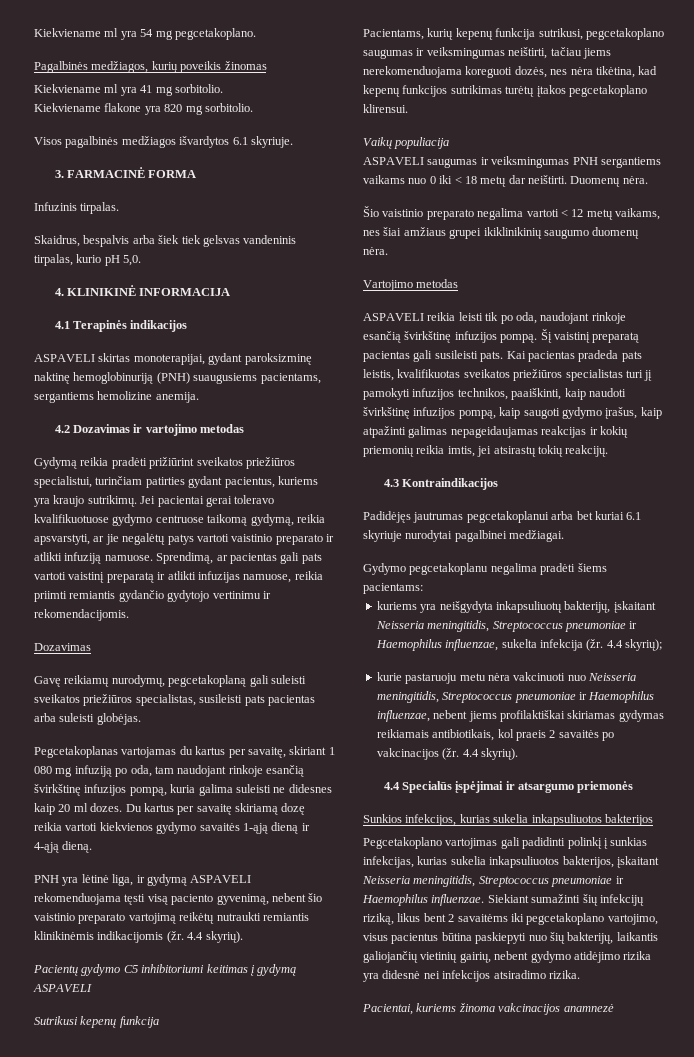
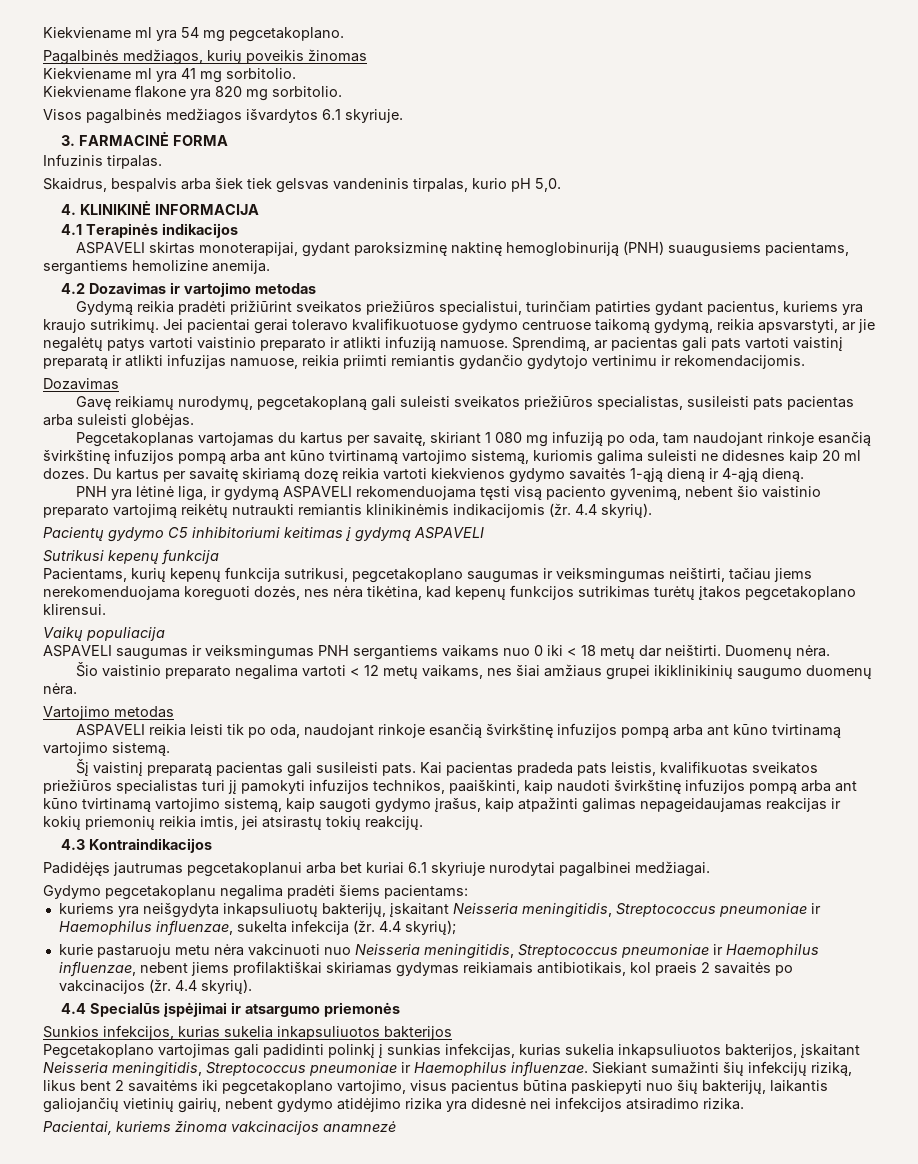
- Pegcetakoplanas vartojamas du kartus per savaitę, skiriant 1 080 mg infuziją po oda, tam naudojant rinkoje esančią švirkštinę infuzijos pompą, kuria galima suleisti ne didesnes kaip 20 ml dozes.
+ Pegcetakoplanas vartojamas du kartus per savaitę, skiriant 1 080 mg infuziją po oda, tam naudojant rinkoje esančią švirkštinę infuzijos pompą arba ant kūno tvirtinamą vartojimo sistemą, kuriomis galima suleisti ne didesnes kaip 20 ml dozes.
- ASPAVELI reikia leisti tik po oda, naudojant rinkoje esančią švirkštinę infuzijos pompą. Šį vaistinį preparatą pacientas gali susileisti pats.
+ ASPAVELI reikia leisti tik po oda, naudojant rinkoje esančią švirkštinę infuzijos pompą arba ant kūno tvirtinamą vartojimo sistemą.
+ Šį vaistinį preparatą pacientas gali susileisti pats.
- Kai pacientas pradeda pats leistis, kvalifikuotas sveikatos priežiūros specialistas turi jį pamokyti infuzijos technikos, paaiškinti, kaip naudoti švirkštinę infuzijos pompą, kaip saugoti gydymo įrašus, kaip atpažinti galimas nepageidaujamas reakcijas ir kokių priemonių reikia imtis, jei atsirastų tokių reakcijų.
+ Kai pacientas pradeda pats leistis, kvalifikuotas sveikatos priežiūros specialistas turi jį pamokyti infuzijos technikos, paaiškinti, kaip naudoti švirkštinę infuzijos pompą arba ant kūno tvirtinamą vartojimo sistemą, kaip saugoti gydymo įrašus, kaip atpažinti galimas nepageidaujamas reakcijas ir kokių priemonių reikia imtis, jei atsirastų tokių reakcijų.

